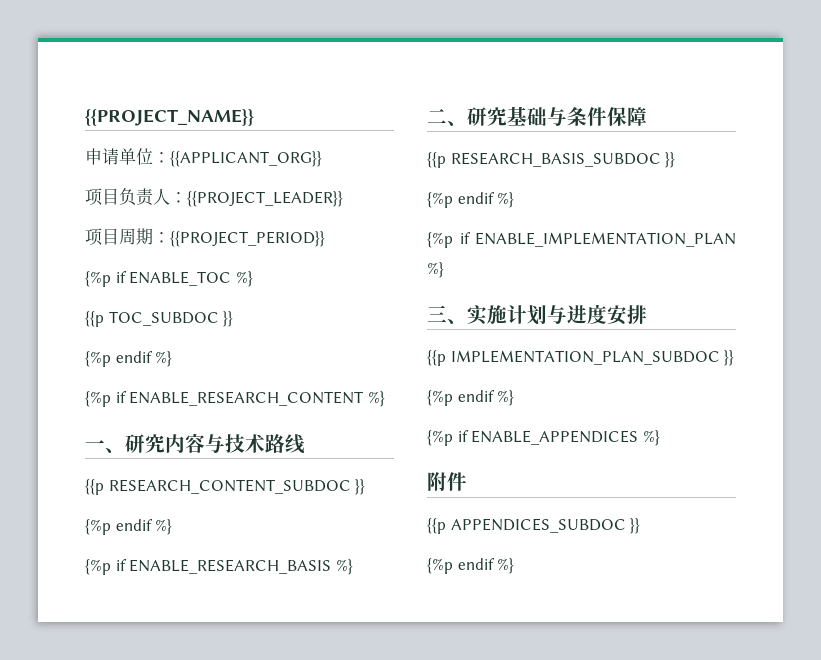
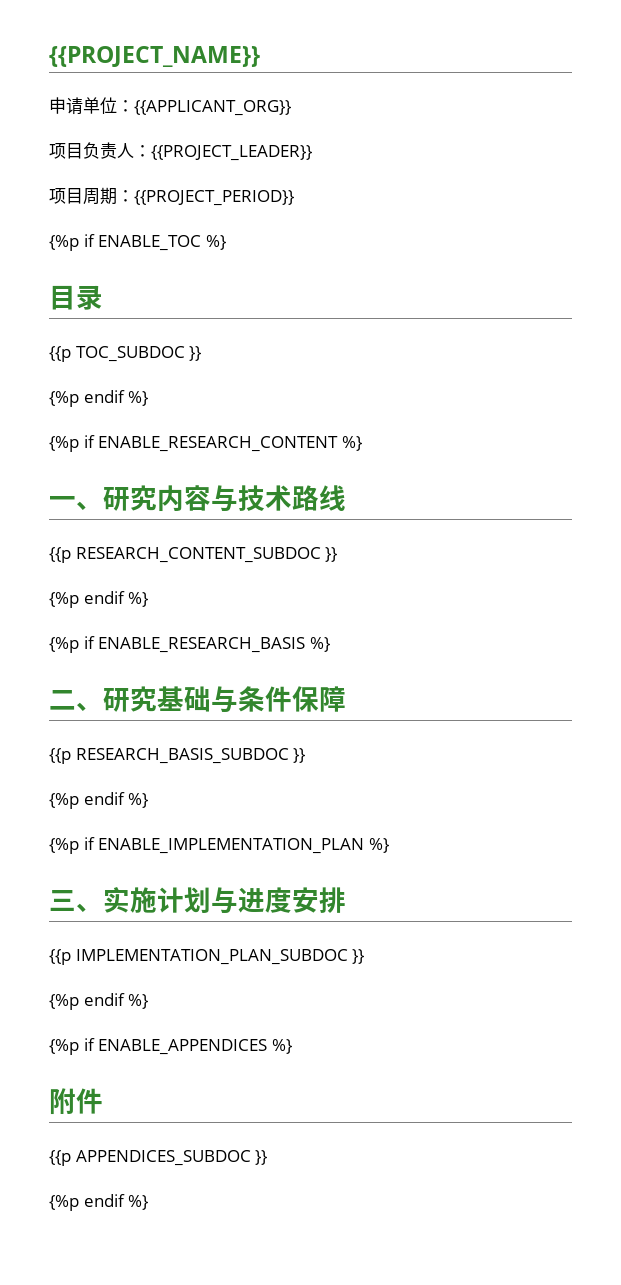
+ 目录

